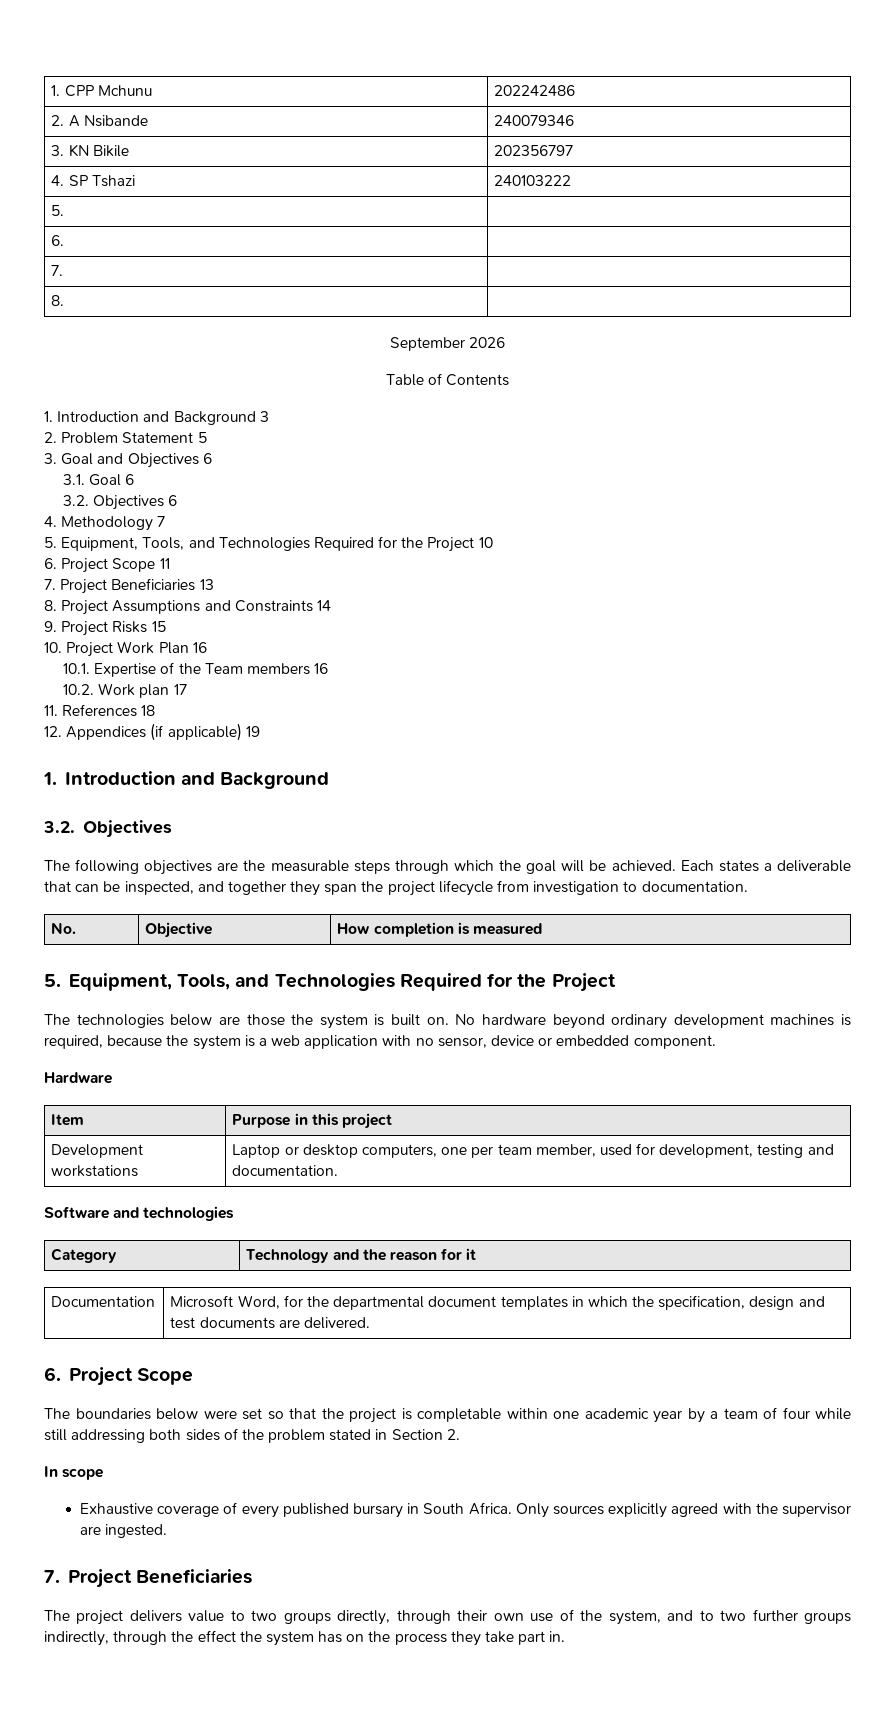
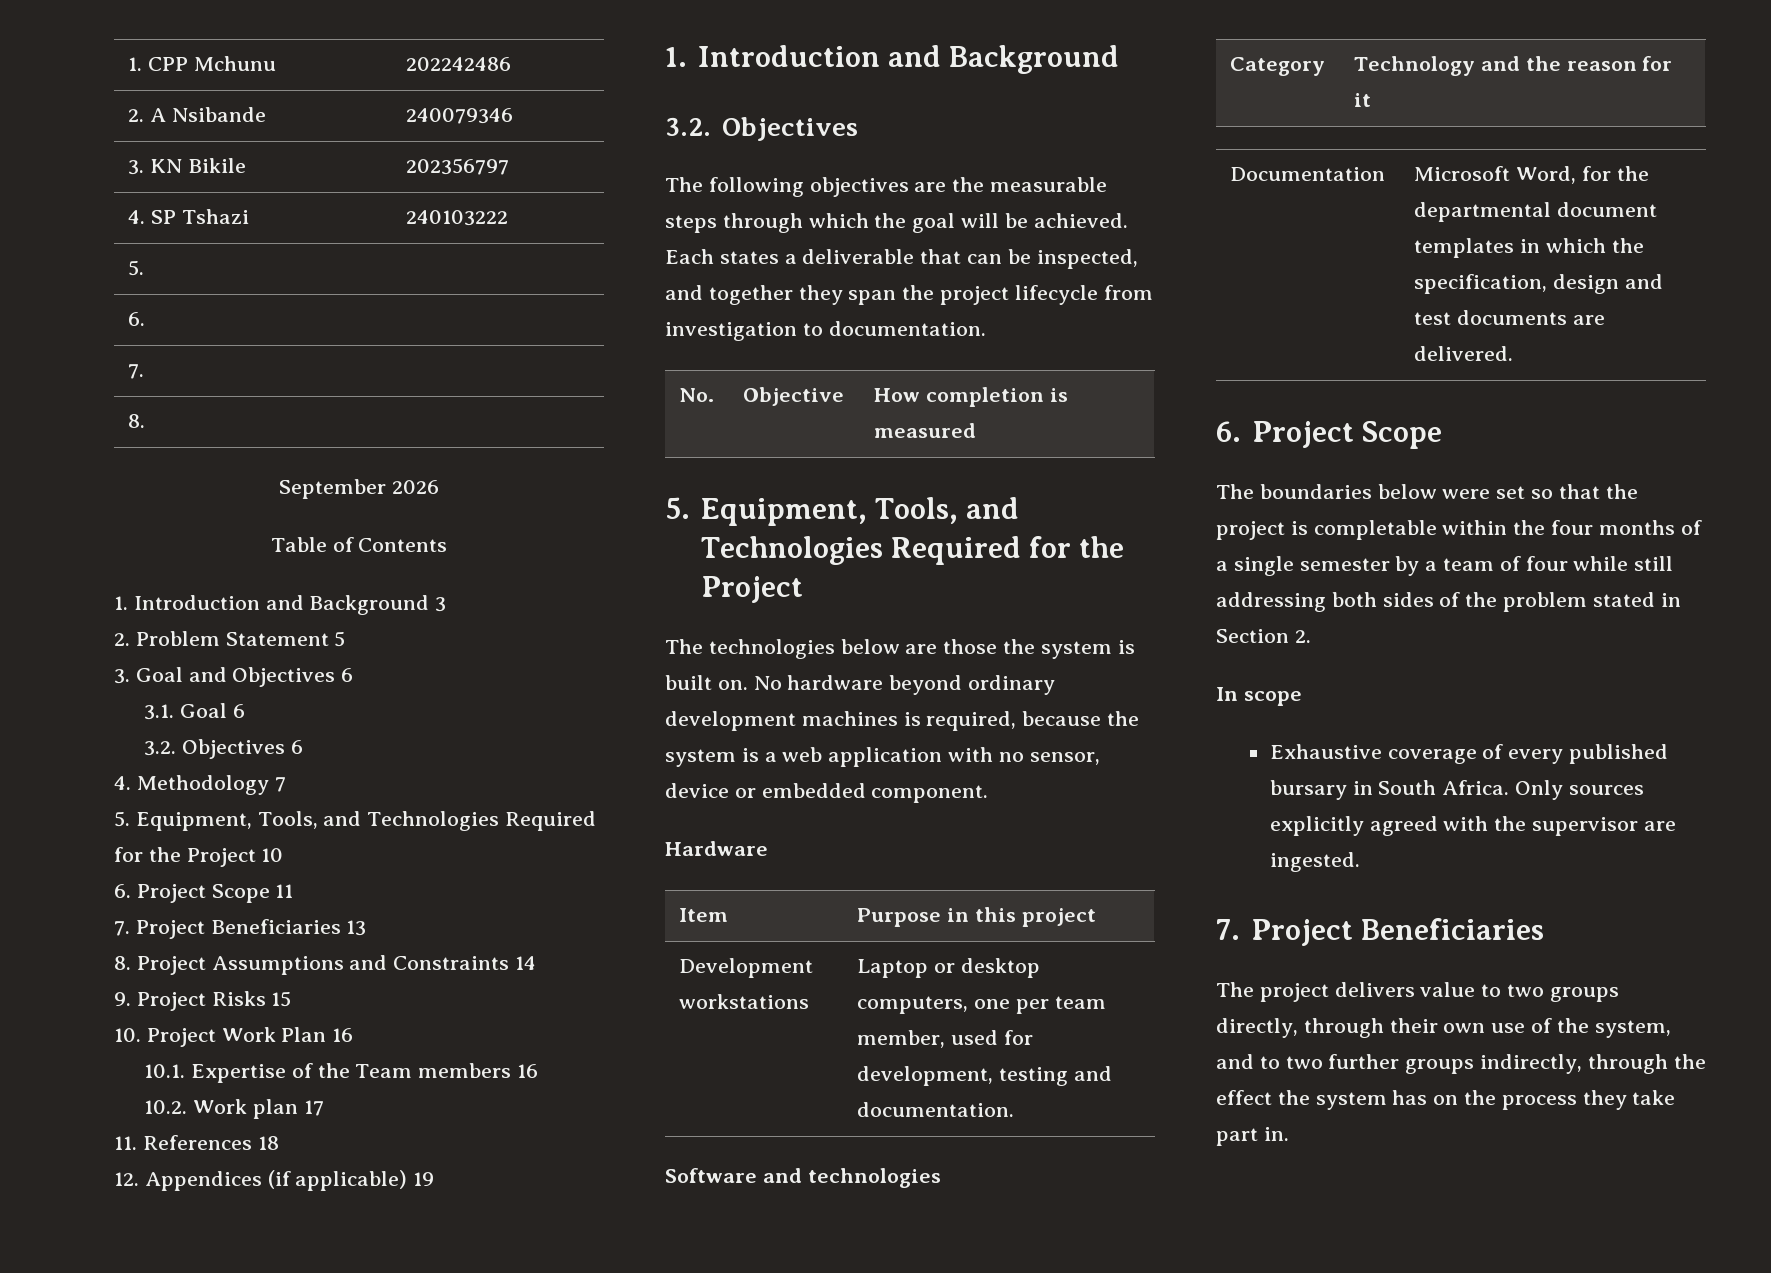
- The boundaries below were set so that the project is completable within one academic year by a team of four while still addressing both sides of the problem stated in Section 2.
+ The boundaries below were set so that the project is completable within the four months of a single semester by a team of four while still addressing both sides of the problem stated in Section 2.

